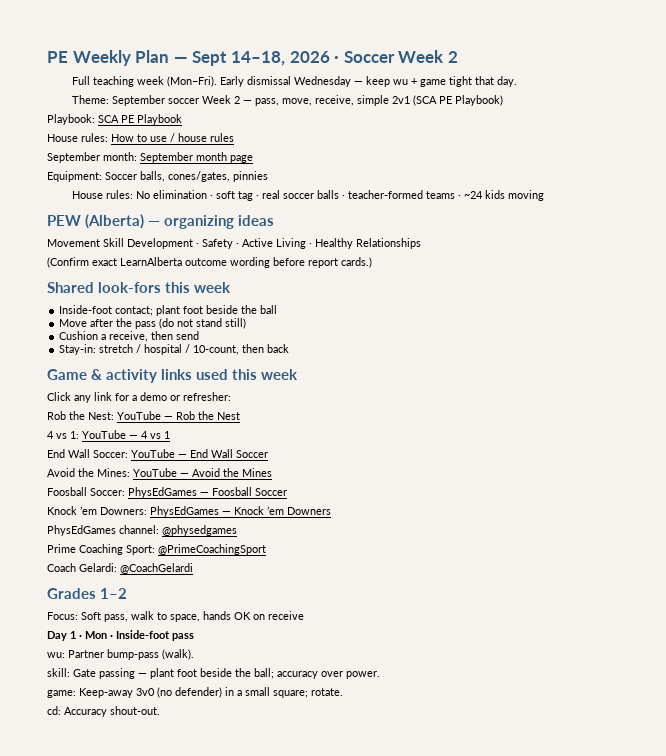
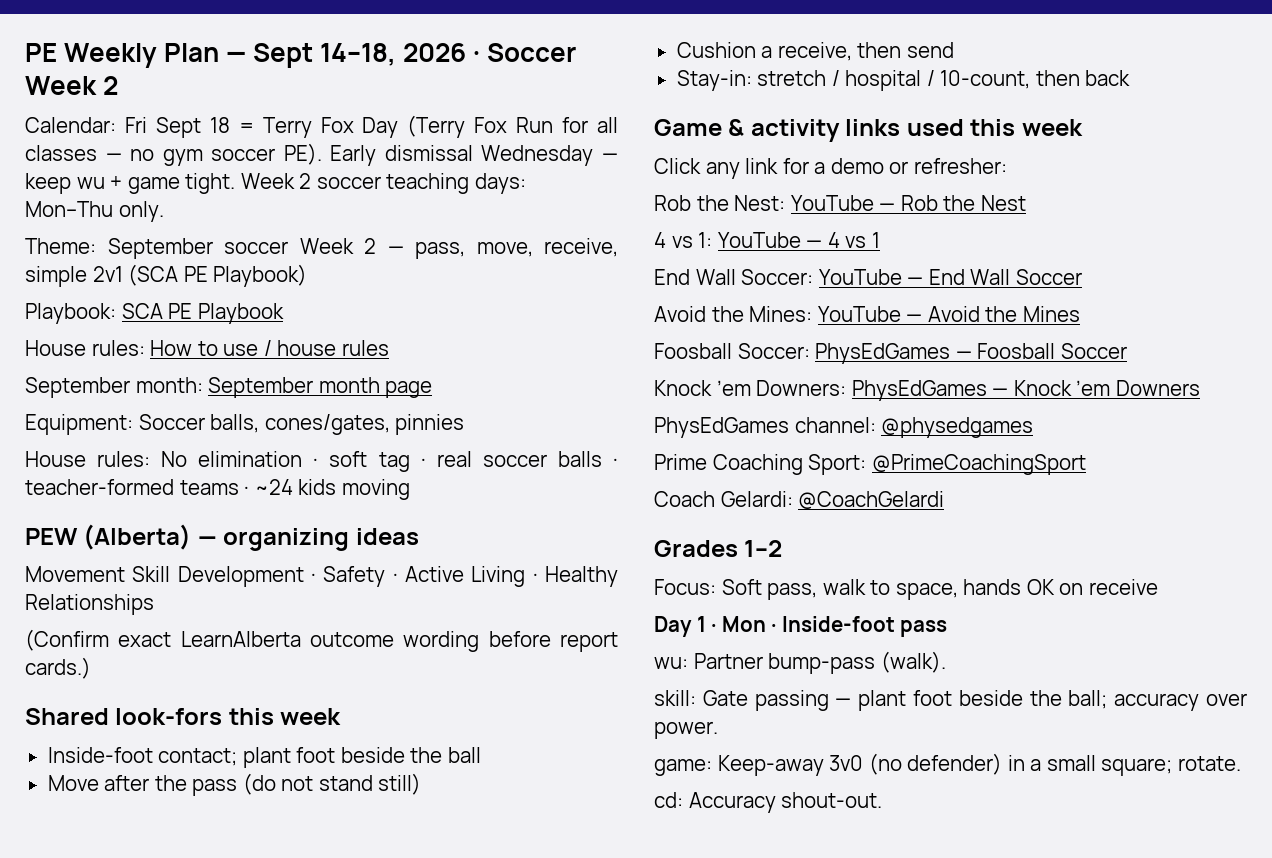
- Full teaching week (Mon–Fri). Early dismissal Wednesday — keep wu + game tight that day.
+ Calendar: Fri Sept 18 = Terry Fox Day (Terry Fox Run for all classes — no gym soccer PE). Early dismissal Wednesday — keep wu + game tight. Week 2 soccer teaching days: Mon–Thu only.

